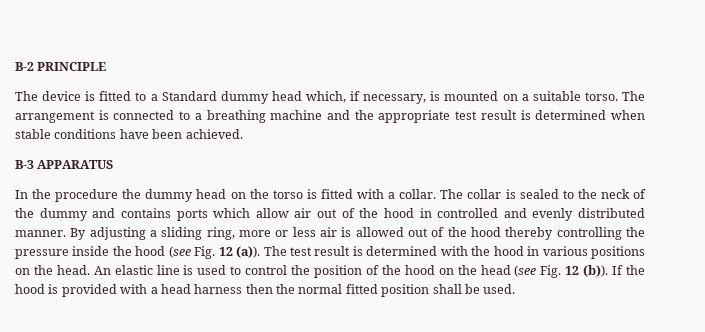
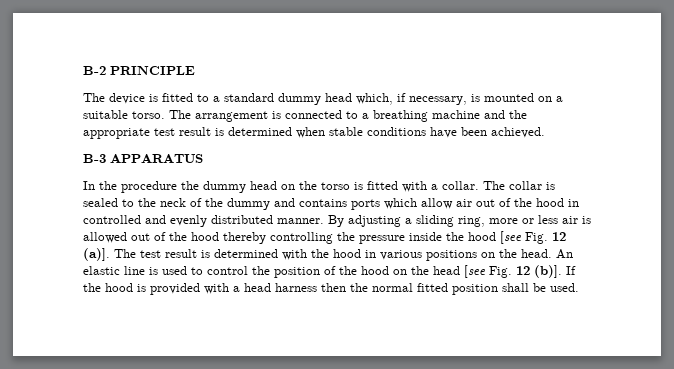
- The device is fitted to a Standard dummy head which, if necessary, is mounted on a suitable torso.
+ The device is fitted to a standard dummy head which, if necessary, is mounted on a suitable torso.
- By adjusting a sliding ring, more or less air is allowed out of the hood thereby controlling the pressure inside the hood (see Fig. 12 (a)).
+ By adjusting a sliding ring, more or less air is allowed out of the hood thereby controlling the pressure inside the hood [see Fig. 12 (a)].
- An elastic line is used to control the position of the hood on the head (see Fig. 12 (b)).
+ An elastic line is used to control the position of the hood on the head [see Fig. 12 (b)].

